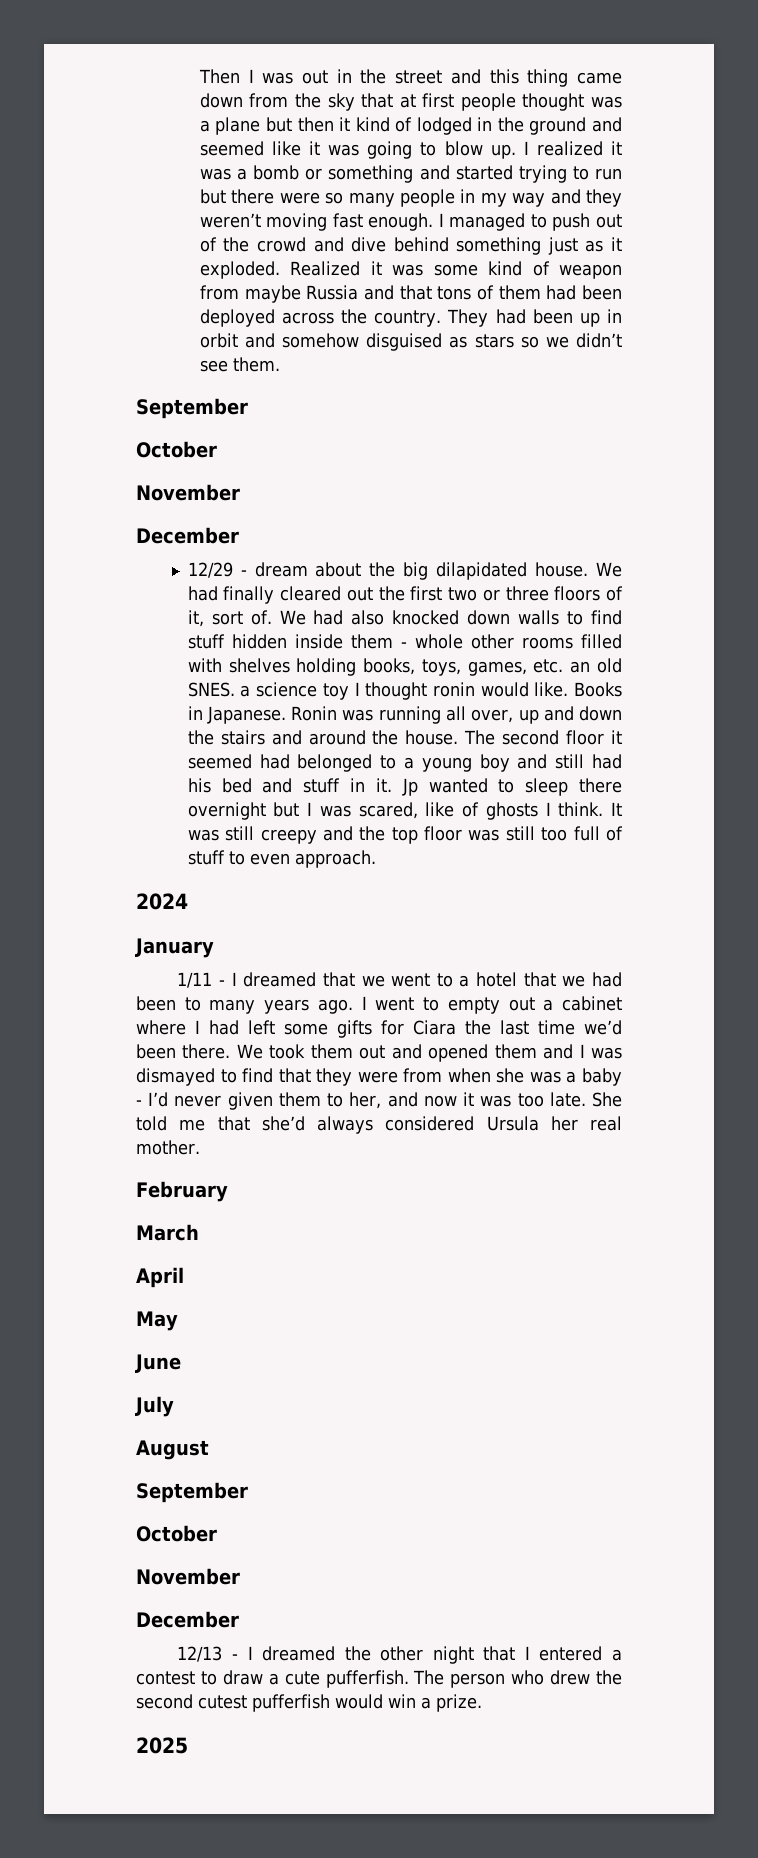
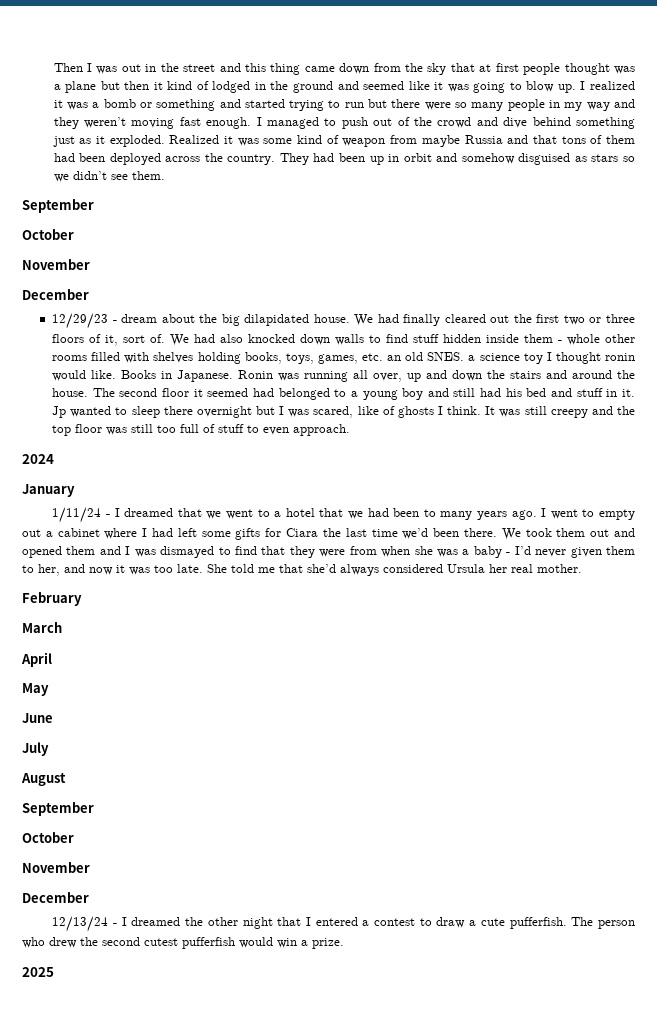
- 12/29 - dream about the big dilapidated house.
+ 12/29/23 - dream about the big dilapidated house.
- 1/11 - I dreamed that we went to a hotel that we had been to many years ago.
+ 1/11/24 - I dreamed that we went to a hotel that we had been to many years ago.
- 12/13 - I dreamed the other night that I entered a contest to draw a cute pufferfish.
+ 12/13/24 - I dreamed the other night that I entered a contest to draw a cute pufferfish.

